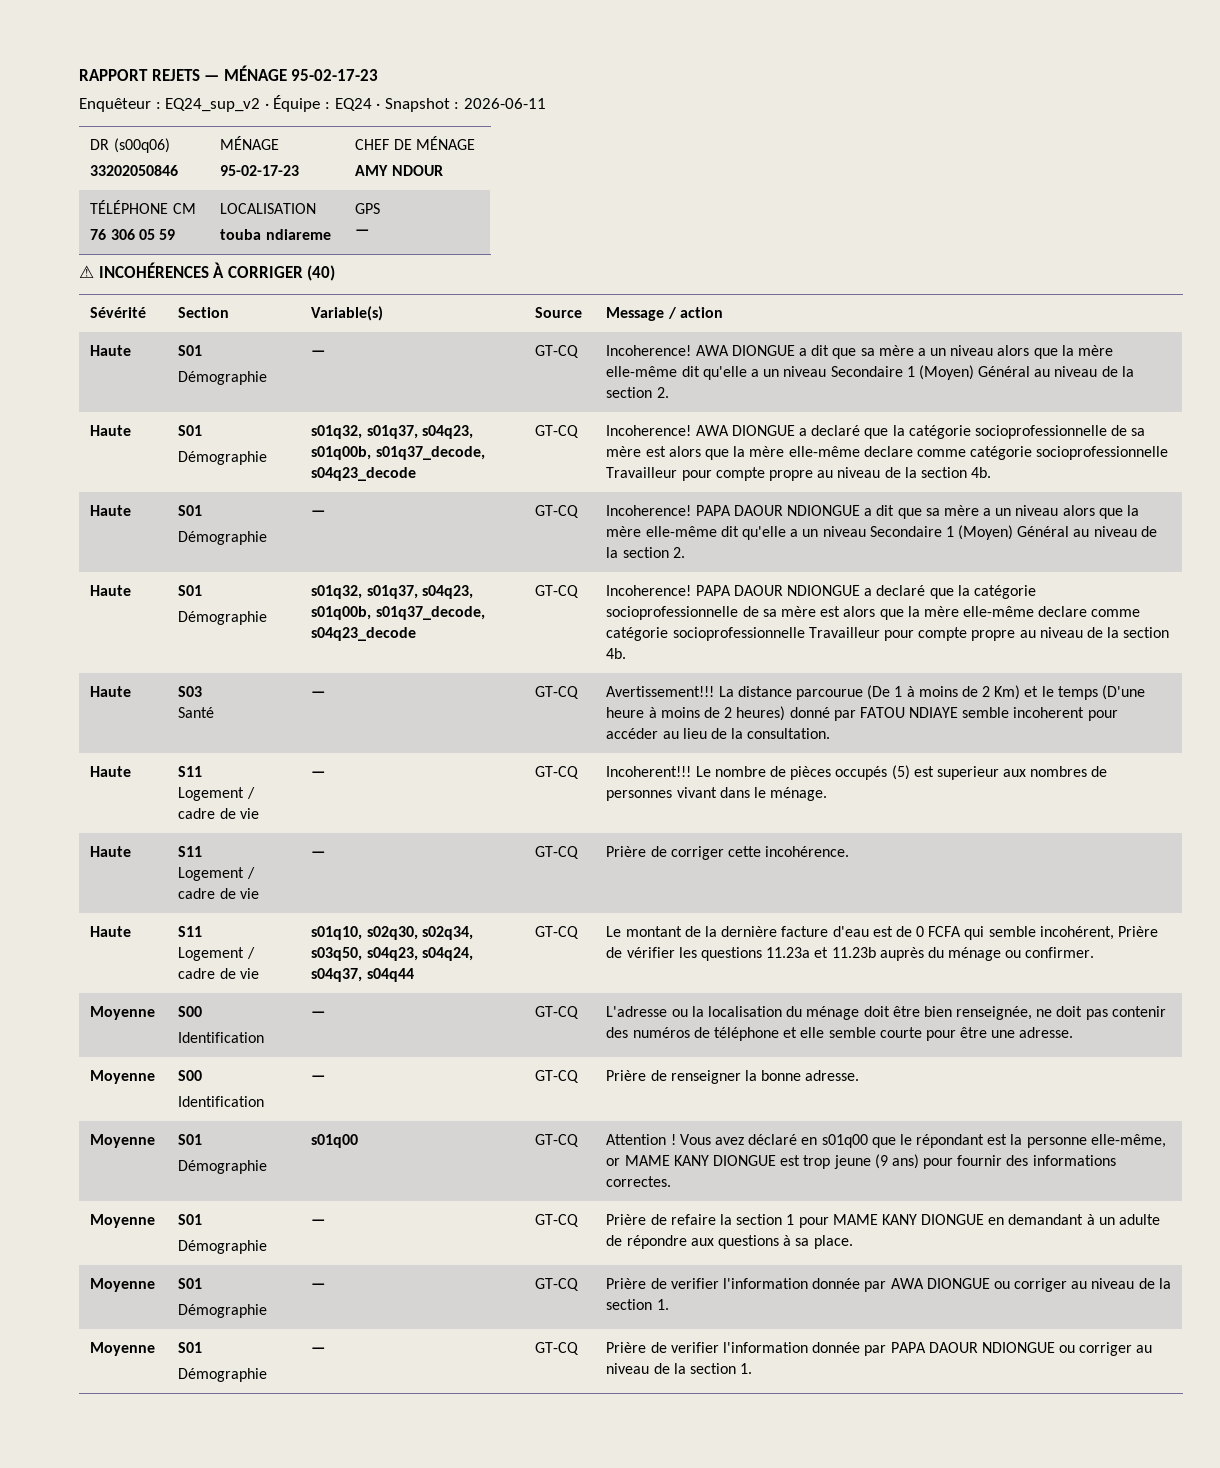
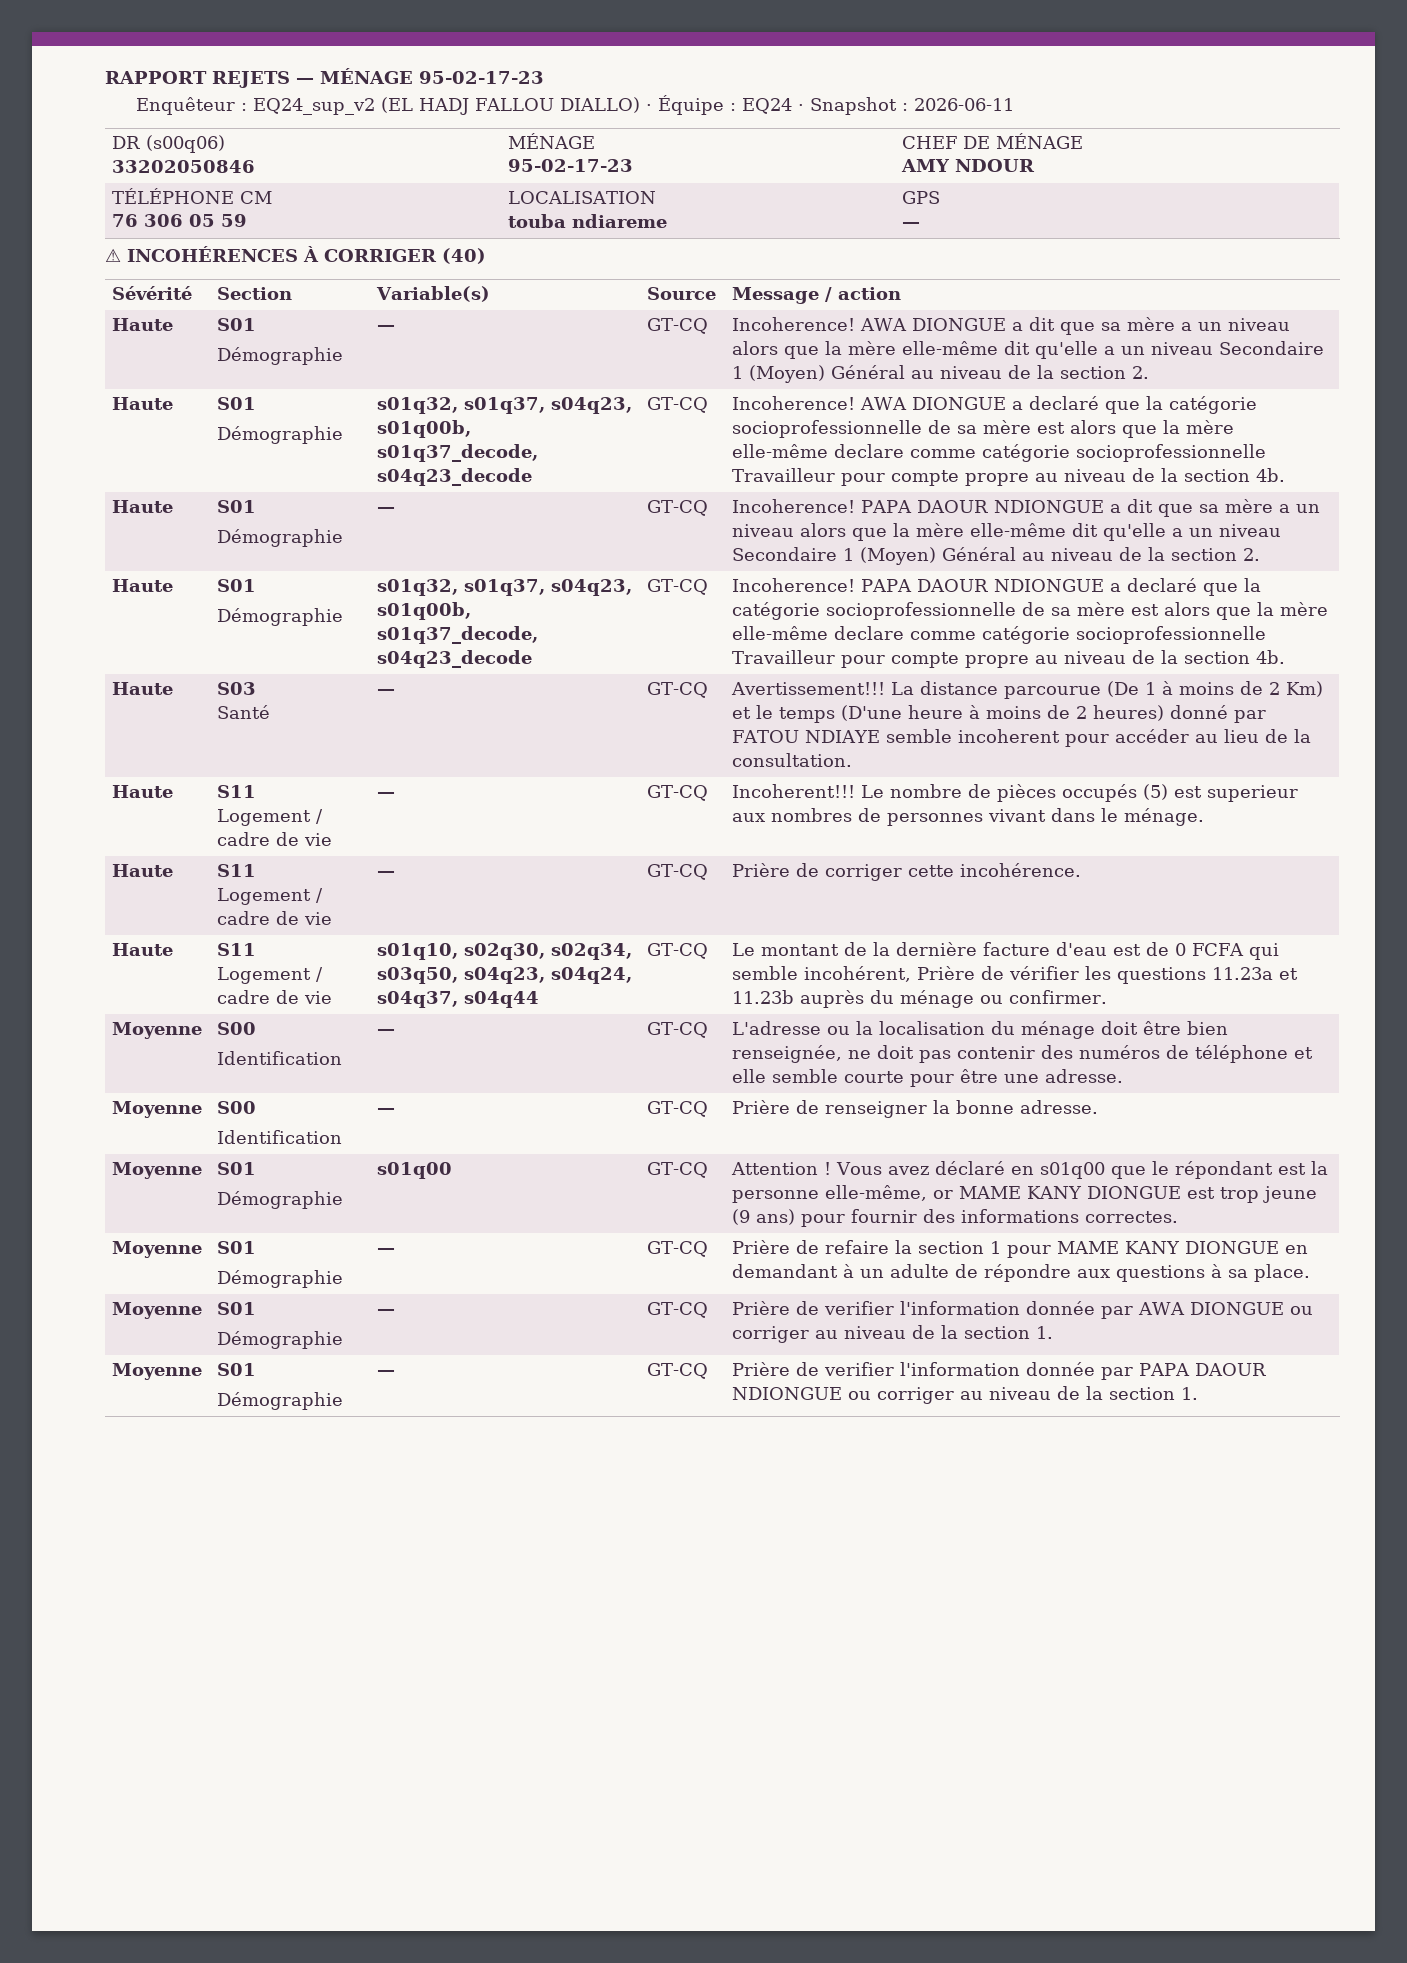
- Enquêteur : EQ24_sup_v2 · Équipe : EQ24 · Snapshot : 2026-06-11
+ Enquêteur : EQ24_sup_v2 (EL HADJ FALLOU DIALLO) · Équipe : EQ24 · Snapshot : 2026-06-11

